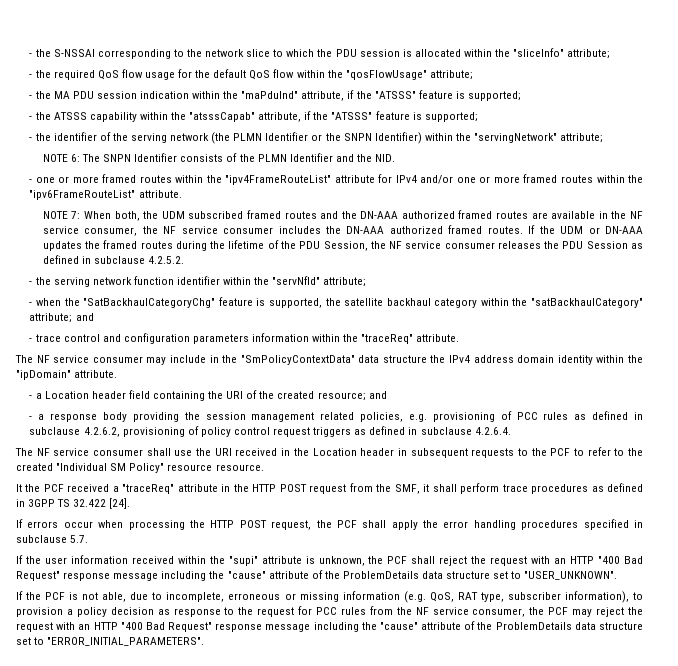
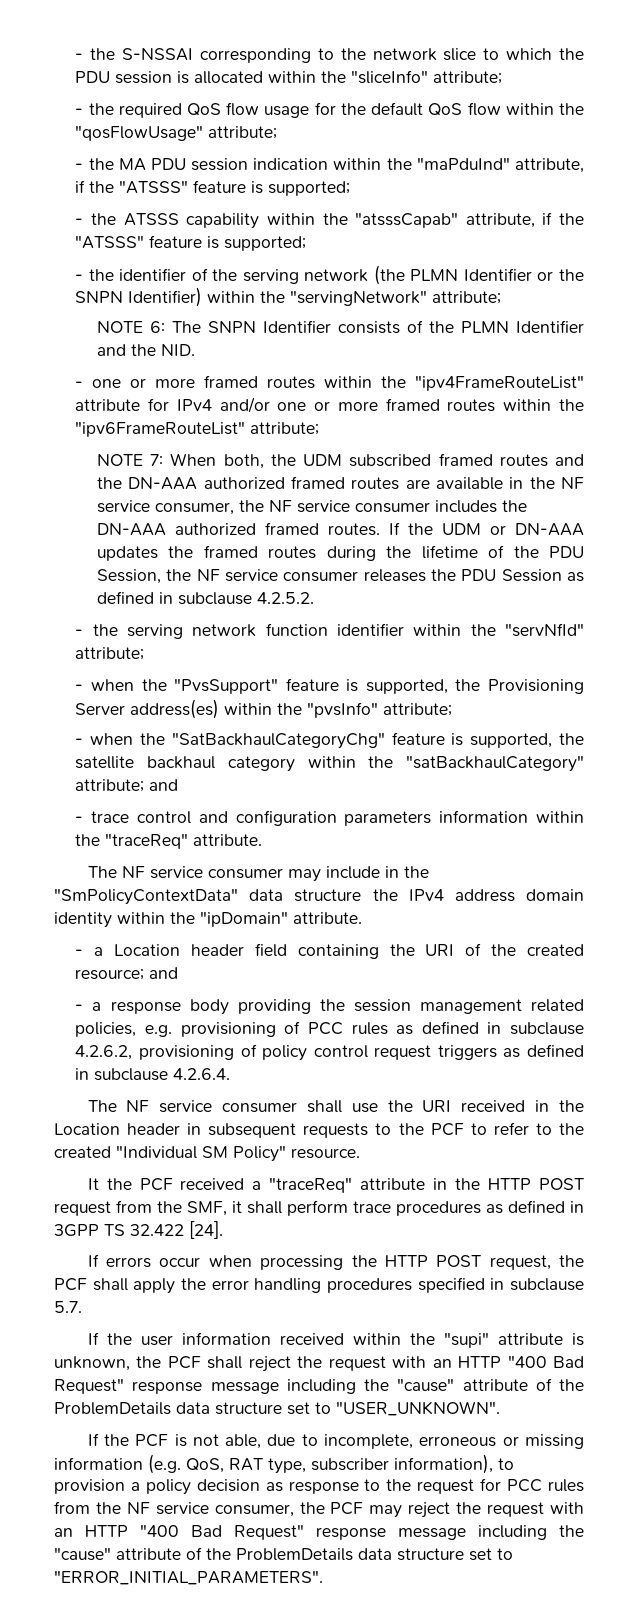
- - one or more framed routes within the "ipv4FrameRouteList" attribute for IPv4 and/or one or more framed routes within the "ipv6FrameRouteList" attribute.
+ - one or more framed routes within the "ipv4FrameRouteList" attribute for IPv4 and/or one or more framed routes within the "ipv6FrameRouteList" attribute;
+ - when the "PvsSupport" feature is supported, the Provisioning Server address(es) within the "pvsInfo" attribute;
- The NF service consumer shall use the URI received in the Location header in subsequent requests to the PCF to refer to the created "Individual SM Policy" resource resource.
+ The NF service consumer shall use the URI received in the Location header in subsequent requests to the PCF to refer to the created "Individual SM Policy" resource.

